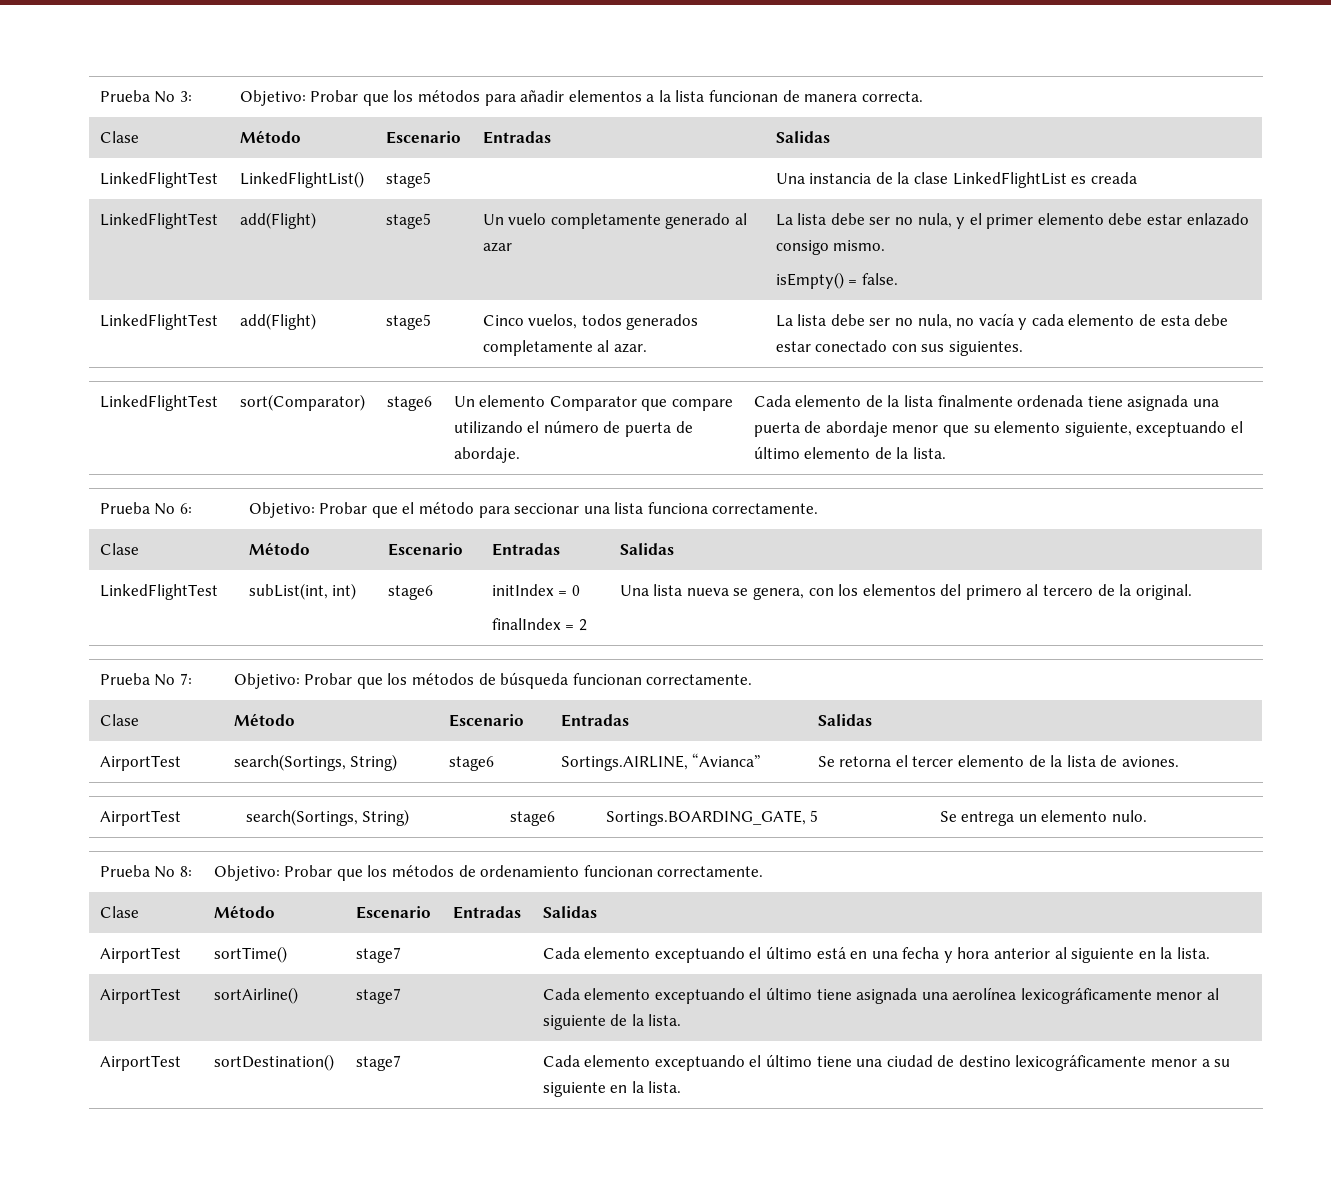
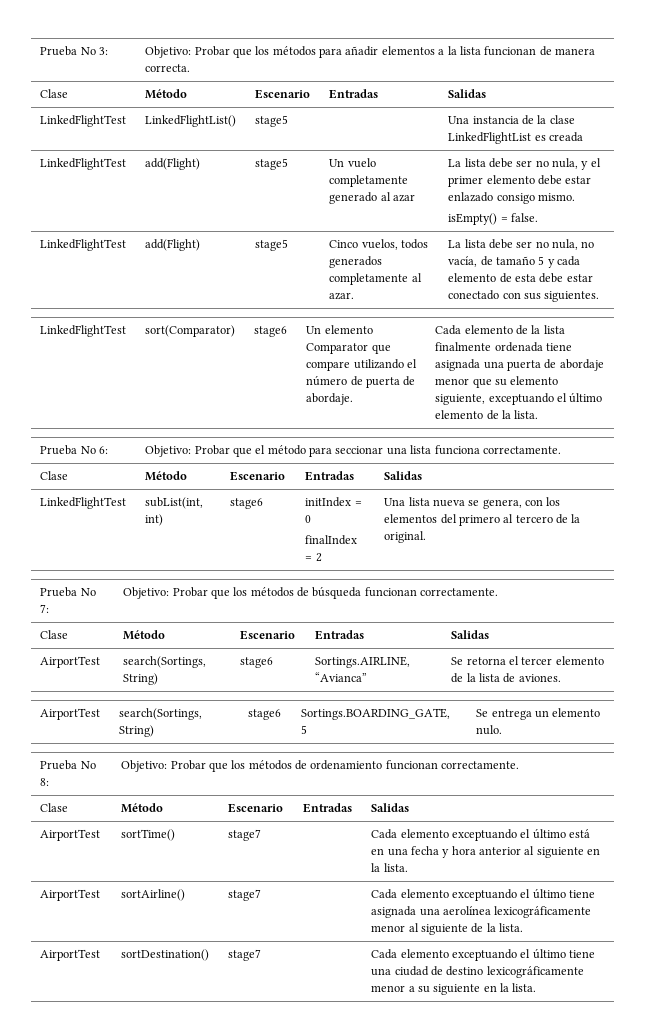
- LinkedFlightTest | add(Flight) | stage5 | Cinco vuelos, todos generados completamente al azar. | La lista debe ser no nula, no vacía y cada elemento de esta debe estar conectado con sus siguientes.
+ LinkedFlightTest | add(Flight) | stage5 | Cinco vuelos, todos generados completamente al azar. | La lista debe ser no nula, no vacía, de tamaño 5 y cada elemento de esta debe estar conectado con sus siguientes.

